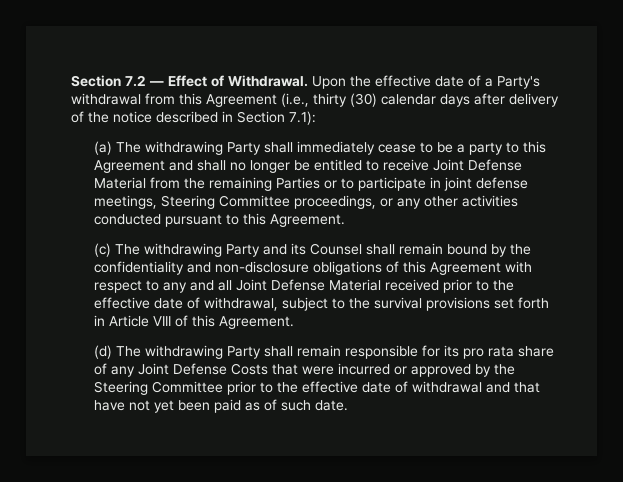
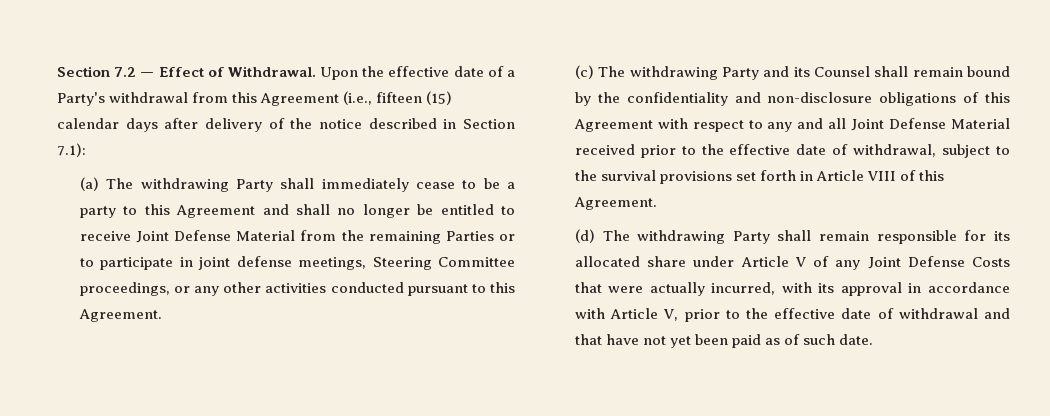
- Upon the effective date of a Party's withdrawal from this Agreement (i.e., thirty (30) calendar days after delivery of the notice described in Section 7.1):
+ Upon the effective date of a Party's withdrawal from this Agreement (i.e., fifteen (15) calendar days after delivery of the notice described in Section 7.1):
- (d) The withdrawing Party shall remain responsible for its pro rata share of any Joint Defense Costs that were incurred or approved by the Steering Committee prior to the effective date of withdrawal and that have not yet been paid as of such date.
+ (d) The withdrawing Party shall remain responsible for its allocated share under Article V of any Joint Defense Costs that were actually incurred, with its approval in accordance with Article V, prior to the effective date of withdrawal and that have not yet been paid as of such date.

